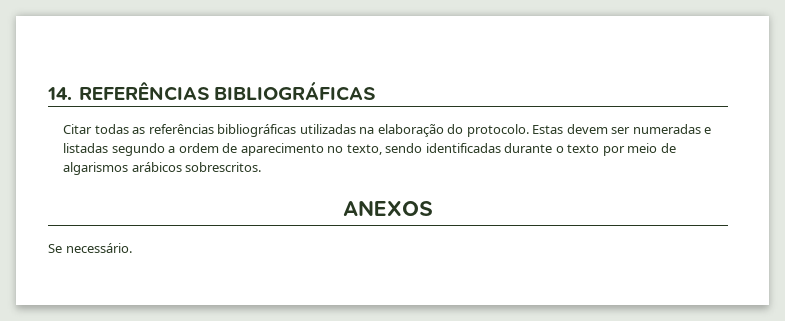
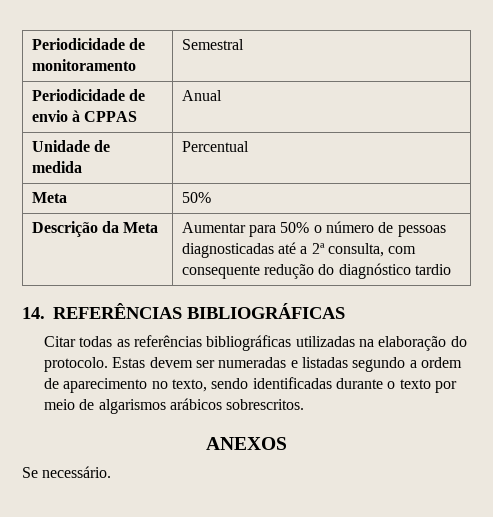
+ Periodicidade de monitoramento | Semestral
+ Periodicidade de envio à CPPAS | Anual
+ Unidade de medida | Percentual
+ Meta | 50%
+ Descrição da Meta | Aumentar para 50% o número de pessoas diagnosticadas até a 2ª consulta, com consequente redução do diagnóstico tardio

